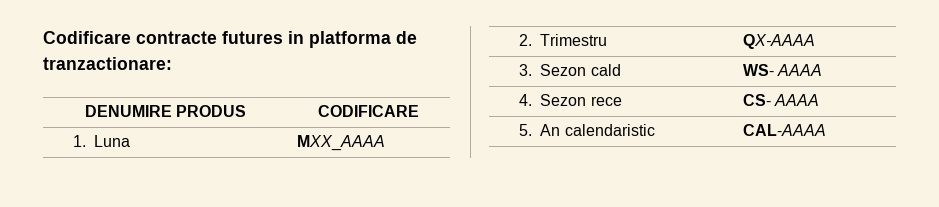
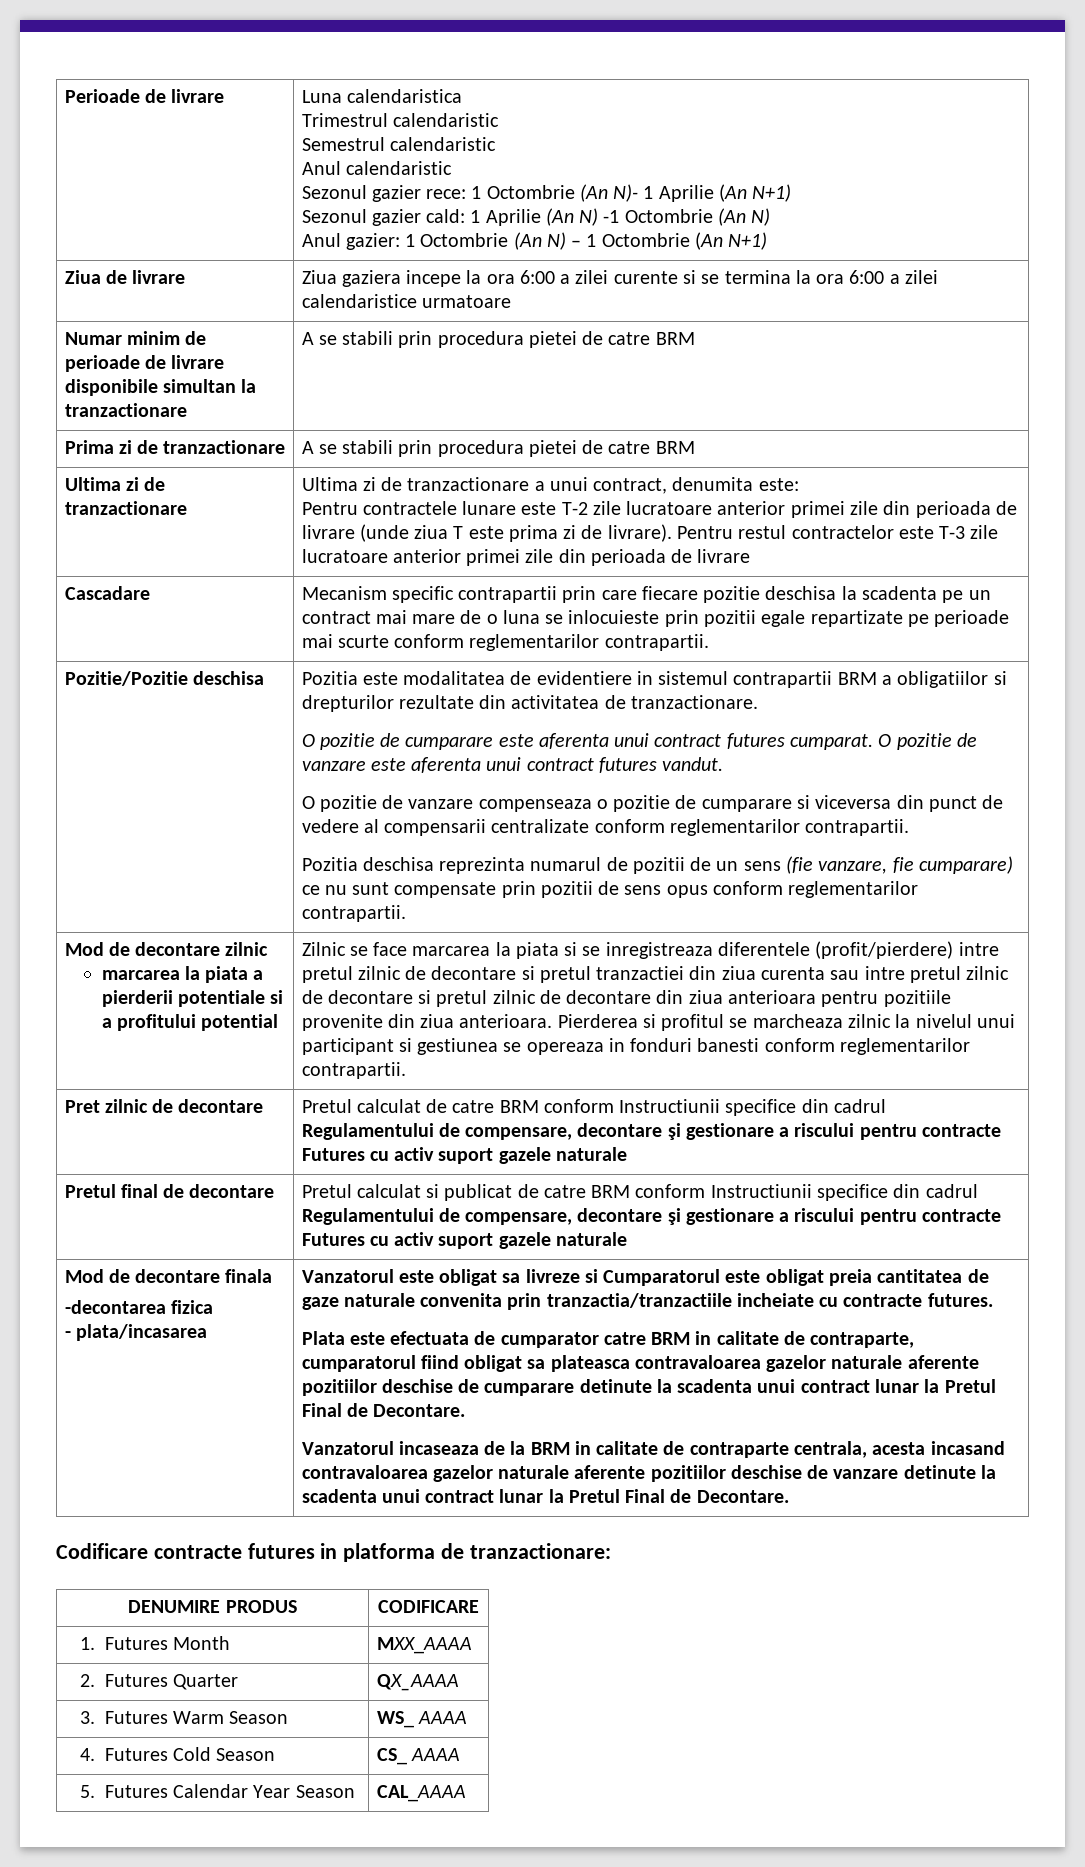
+ Perioade de livrare | Luna calendaristica
+ Trimestrul calendaristic
+ Semestrul calendaristic
+ Anul calendaristic
+ Sezonul gazier rece: 1 Octombrie (An N)- 1 Aprilie (An N+1)
+ Sezonul gazier cald: 1 Aprilie (An N) -1 Octombrie (An N)
+ Anul gazier: 1 Octombrie (An N) – 1 Octombrie (An N+1)
+ Ziua de livrare | Ziua gaziera incepe la ora 6:00 a zilei curente si se termina la ora 6:00 a zilei calendaristice urmatoare
+ Numar minim de perioade de livrare disponibile simultan la tranzactionare | A se stabili prin procedura pietei de catre BRM
+ Prima zi de tranzactionare | A se stabili prin procedura pietei de catre BRM
+ Ultima zi de tranzactionare | Ultima zi de tranzactionare a unui contract, denumita este:
+ Pentru contractele lunare este T-2 zile lucratoare anterior primei zile din perioada de livrare (unde ziua T este prima zi de livrare). Pentru restul contractelor este T-3 zile lucratoare anterior primei zile din perioada de livrare
+ Cascadare | Mecanism specific contrapartii prin care fiecare pozitie deschisa la scadenta pe un contract mai mare de o luna se inlocuieste prin pozitii egale repartizate pe perioade mai scurte conform reglementarilor contrapartii.
+ Pozitie/Pozitie deschisa | Pozitia este modalitatea de evidentiere in sistemul contrapartii BRM a obligatiilor si drepturilor rezultate din activitatea de tranzactionare.
+ O pozitie de cumparare este aferenta unui contract futures cumparat. O pozitie de vanzare este aferenta unui contract futures vandut.
+ O pozitie de vanzare compenseaza o pozitie de cumparare si viceversa din punct de vedere al compensarii centralizate conform reglementarilor contrapartii.
+ Pozitia deschisa reprezinta numarul de pozitii de un sens (fie vanzare, fie cumparare) ce nu sunt compensate prin pozitii de sens opus conform reglementarilor contrapartii.
+ Mod de decontare zilnic
+ marcarea la piata a pierderii potentiale si a profitului potential | Zilnic se face marcarea la piata si se inregistreaza diferentele (profit/pierdere) intre pretul zilnic de decontare si pretul tranzactiei din ziua curenta sau intre pretul zilnic de decontare si pretul zilnic de decontare din ziua anterioara pentru pozitiile provenite din ziua anterioara. Pierderea si profitul se marcheaza zilnic la nivelul unui participant si gestiunea se opereaza in fonduri banesti conform reglementarilor contrapartii.
+ Pret zilnic de decontare | Pretul calculat de catre BRM conform Instructiunii specifice din cadrul Regulamentului de compensare, decontare şi gestionare a riscului pentru contracte Futures cu activ suport gazele naturale
+ Pretul final de decontare | Pretul calculat si publicat de catre BRM conform Instructiunii specifice din cadrul Regulamentului de compensare, decontare şi gestionare a riscului pentru contracte Futures cu activ suport gazele naturale
+ Mod de decontare finala
+ -decontarea fizica
+ - plata/incasarea | Vanzatorul este obligat sa livreze si Cumparatorul este obligat preia cantitatea de gaze naturale convenita prin tranzactia/tranzactiile incheiate cu contracte futures.
+ Plata este efectuata de cumparator catre BRM in calitate de contraparte, cumparatorul fiind obligat sa plateasca contravaloarea gazelor naturale aferente pozitiilor deschise de cumparare detinute la scadenta unui contract lunar la Pretul Final de Decontare.
+ Vanzatorul incaseaza de la BRM in calitate de contraparte centrala, acesta incasand contravaloarea gazelor naturale aferente pozitiilor deschise de vanzare detinute la scadenta unui contract lunar la Pretul Final de Decontare.
- 1. Luna | MXX_AAAA
+ 1. Futures Month | MXX_AAAA
- 2. Trimestru | QX-AAAA
- 3. Sezon cald | WS- AAAA
- 4. Sezon rece | CS- AAAA
- 5. An calendaristic | CAL-AAAA
+ 2. Futures Quarter | QX_AAAA
+ 3. Futures Warm Season | WS_ AAAA
+ 4. Futures Cold Season | CS_ AAAA
+ 5. Futures Calendar Year Season | CAL_AAAA

